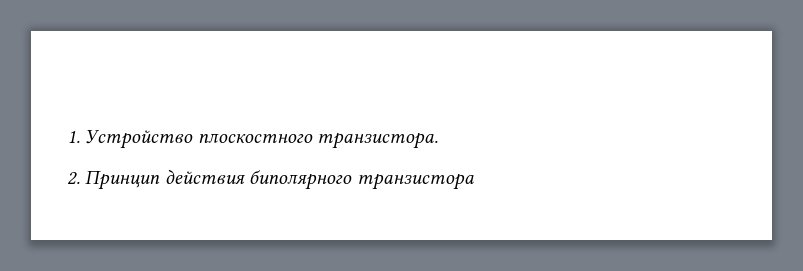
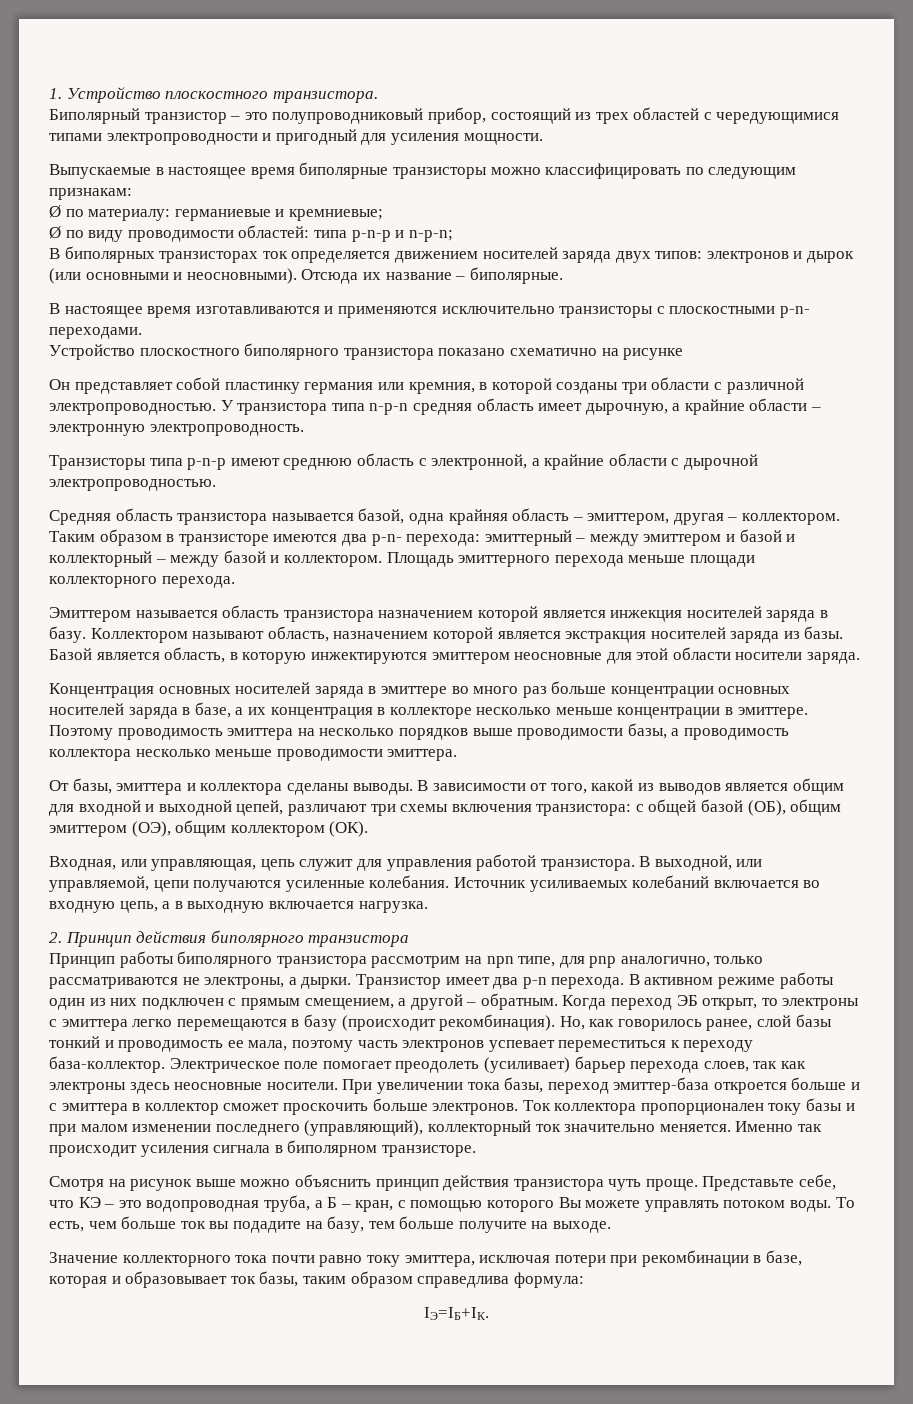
+ Биполярный транзистор – это полупроводниковый прибор, состоящий из трех областей с чередующимися типами электропроводности и пригодный для усиления мощности.
+ Выпускаемые в настоящее время биполярные транзисторы можно классифицировать по следующим признакам:
+ Ø по материалу: германиевые и кремниевые;
+ Ø по виду проводимости областей: типа р-n-р и n-p-n;
+ В биполярных транзисторах ток определяется движением носителей заряда двух типов: электронов и дырок (или основными и неосновными). Отсюда их название – биполярные.
+ В настоящее время изготавливаются и применяются исключительно транзисторы с плоскостными р-n- переходами.
+ Устройство плоскостного биполярного транзистора показано схематично на рисунке
+ Он представляет собой пластинку германия или кремния, в которой созданы три области с различной электропроводностью. У транзистора типа n-р-n средняя область имеет дырочную, а крайние области – электронную электропроводность.
+ Транзисторы типа р-n-р имеют среднюю область с электронной, а крайние области с дырочной электропроводностью.
+ Средняя область транзистора называется базой, одна крайняя область – эмиттером, другая – коллектором. Таким образом в транзисторе имеются два р-n- перехода: эмиттерный – между эмиттером и базой и коллекторный – между базой и коллектором. Площадь эмиттерного перехода меньше площади коллекторного перехода.
+ Эмиттером называется область транзистора назначением которой является инжекция носителей заряда в базу. Коллектором называют область, назначением которой является экстракция носителей заряда из базы. Базой является область, в которую инжектируются эмиттером неосновные для этой области носители заряда.
+ Концентрация основных носителей заряда в эмиттере во много раз больше концентрации основных носителей заряда в базе, а их концентрация в коллекторе несколько меньше концентрации в эмиттере. Поэтому проводимость эмиттера на несколько порядков выше проводимости базы, а проводимость коллектора несколько меньше проводимости эмиттера.
+ От базы, эмиттера и коллектора сделаны выводы. В зависимости от того, какой из выводов является общим для входной и выходной цепей, различают три схемы включения транзистора: с общей базой (ОБ), общим эмиттером (ОЭ), общим коллектором (ОК).
+ Входная, или управляющая, цепь служит для управления работой транзистора. В выходной, или управляемой, цепи получаются усиленные колебания. Источник усиливаемых колебаний включается во входную цепь, а в выходную включается нагрузка.
+ Принцип работы биполярного транзистора рассмотрим на npn типе, для pnp аналогично, только рассматриваются не электроны, а дырки. Транзистор имеет два p-n перехода. В активном режиме работы один из них подключен с прямым смещением, а другой – обратным. Когда переход ЭБ открыт, то электроны с эмиттера легко перемещаются в базу (происходит рекомбинация). Но, как говорилось ранее, слой базы тонкий и проводимость ее мала, поэтому часть электронов успевает переместиться к переходу база-коллектор. Электрическое поле помогает преодолеть (усиливает) барьер перехода слоев, так как электроны здесь неосновные носители. При увеличении тока базы, переход эмиттер-база откроется больше и с эмиттера в коллектор сможет проскочить больше электронов. Ток коллектора пропорционален току базы и при малом изменении последнего (управляющий), коллекторный ток значительно меняется. Именно так происходит усиления сигнала в биполярном транзисторе.
+ Смотря на рисунок выше можно объяснить принцип действия транзистора чуть проще. Представьте себе, что КЭ – это водопроводная труба, а Б – кран, с помощью которого Вы можете управлять потоком воды. То есть, чем больше ток вы подадите на базу, тем больше получите на выходе.
+ Значение коллекторного тока почти равно току эмиттера, исключая потери при рекомбинации в базе, которая и образовывает ток базы, таким образом справедлива формула:
+ ІЭ=ІБ+ІК.

